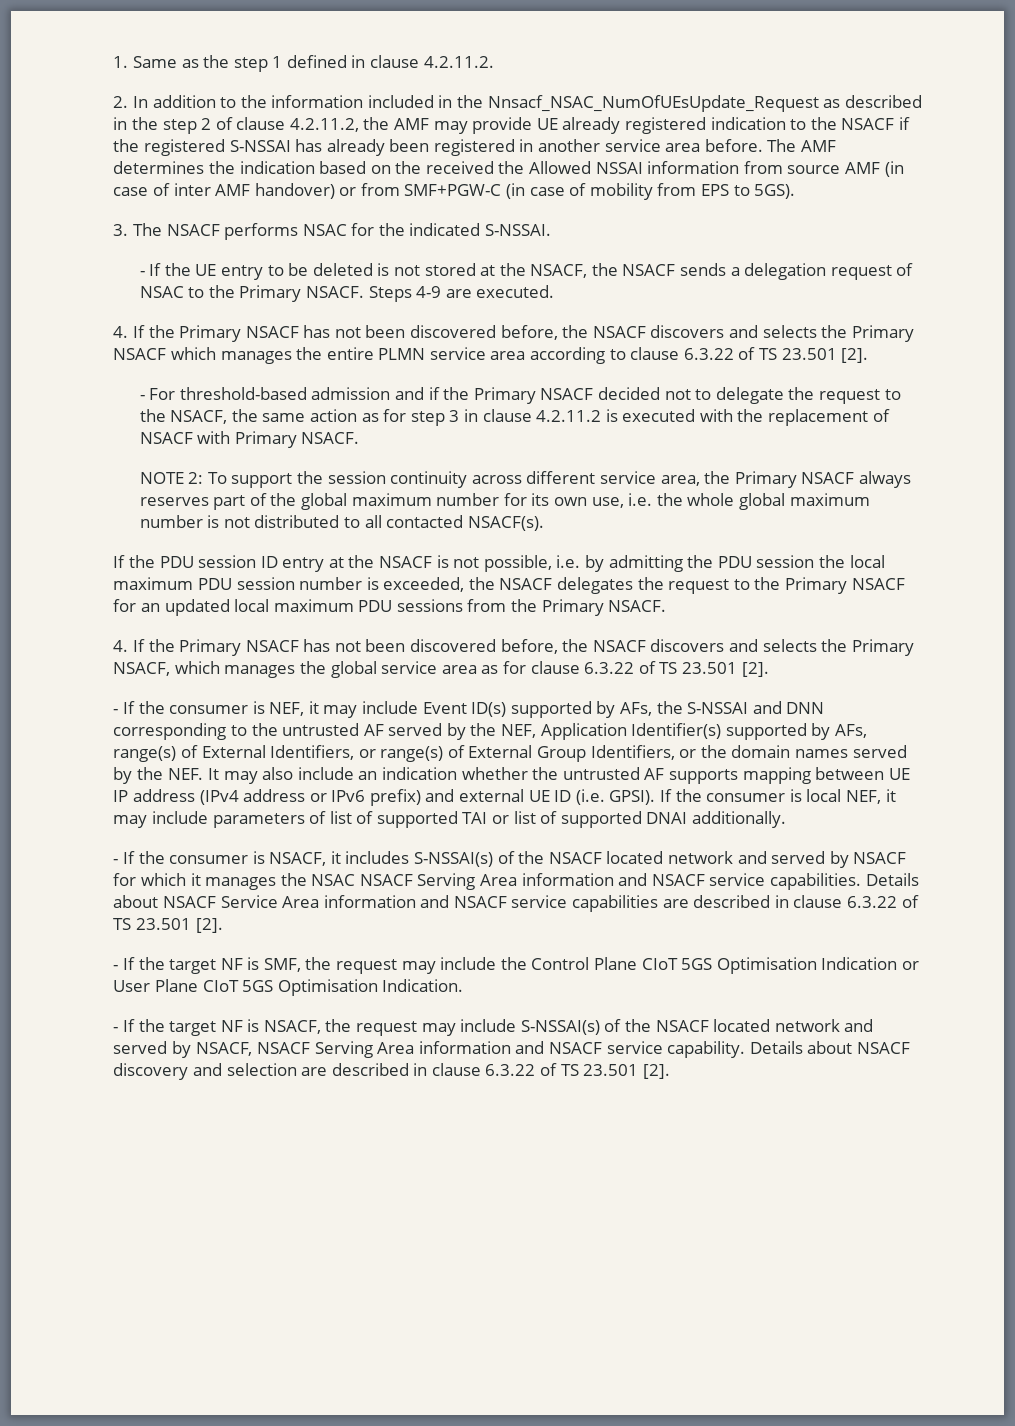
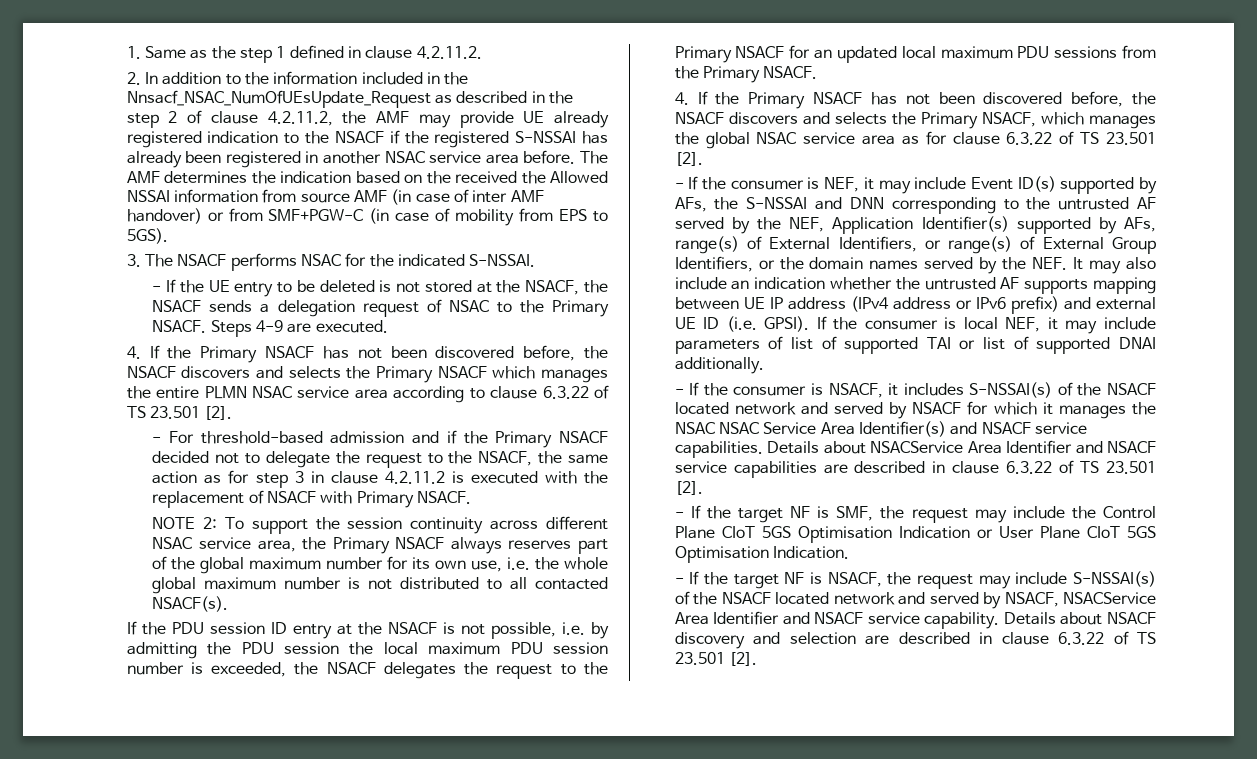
- 2. In addition to the information included in the Nnsacf_NSAC_NumOfUEsUpdate_Request as described in the step 2 of clause 4.2.11.2, the AMF may provide UE already registered indication to the NSACF if the registered S-NSSAI has already been registered in another service area before.
+ 2. In addition to the information included in the Nnsacf_NSAC_NumOfUEsUpdate_Request as described in the step 2 of clause 4.2.11.2, the AMF may provide UE already registered indication to the NSACF if the registered S-NSSAI has already been registered in another NSAC service area before.
- 4. If the Primary NSACF has not been discovered before, the NSACF discovers and selects the Primary NSACF which manages the entire PLMN service area according to clause 6.3.22 of TS 23.501 [2].
+ 4. If the Primary NSACF has not been discovered before, the NSACF discovers and selects the Primary NSACF which manages the entire PLMN NSAC service area according to clause 6.3.22 of TS 23.501 [2].
- NOTE 2: To support the session continuity across different service area, the Primary NSACF always reserves part of the global maximum number for its own use, i.e. the whole global maximum number is not distributed to all contacted NSACF(s).
+ NOTE 2: To support the session continuity across different NSAC service area, the Primary NSACF always reserves part of the global maximum number for its own use, i.e. the whole global maximum number is not distributed to all contacted NSACF(s).
- 4. If the Primary NSACF has not been discovered before, the NSACF discovers and selects the Primary NSACF, which manages the global service area as for clause 6.3.22 of TS 23.501 [2].
+ 4. If the Primary NSACF has not been discovered before, the NSACF discovers and selects the Primary NSACF, which manages the global NSAC service area as for clause 6.3.22 of TS 23.501 [2].
- - If the consumer is NSACF, it includes S-NSSAI(s) of the NSACF located network and served by NSACF for which it manages the NSAC NSACF Serving Area information and NSACF service capabilities.
+ - If the consumer is NSACF, it includes S-NSSAI(s) of the NSACF located network and served by NSACF for which it manages the NSAC NSAC Service Area Identifier(s) and NSACF service capabilities.
- Details about NSACF Service Area information and NSACF service capabilities are described in clause 6.3.22 of TS 23.501 [2].
+ Details about NSACService Area Identifier and NSACF service capabilities are described in clause 6.3.22 of TS 23.501 [2].
- - If the target NF is NSACF, the request may include S-NSSAI(s) of the NSACF located network and served by NSACF, NSACF Serving Area information and NSACF service capability.
+ - If the target NF is NSACF, the request may include S-NSSAI(s) of the NSACF located network and served by NSACF, NSACService Area Identifier and NSACF service capability.

